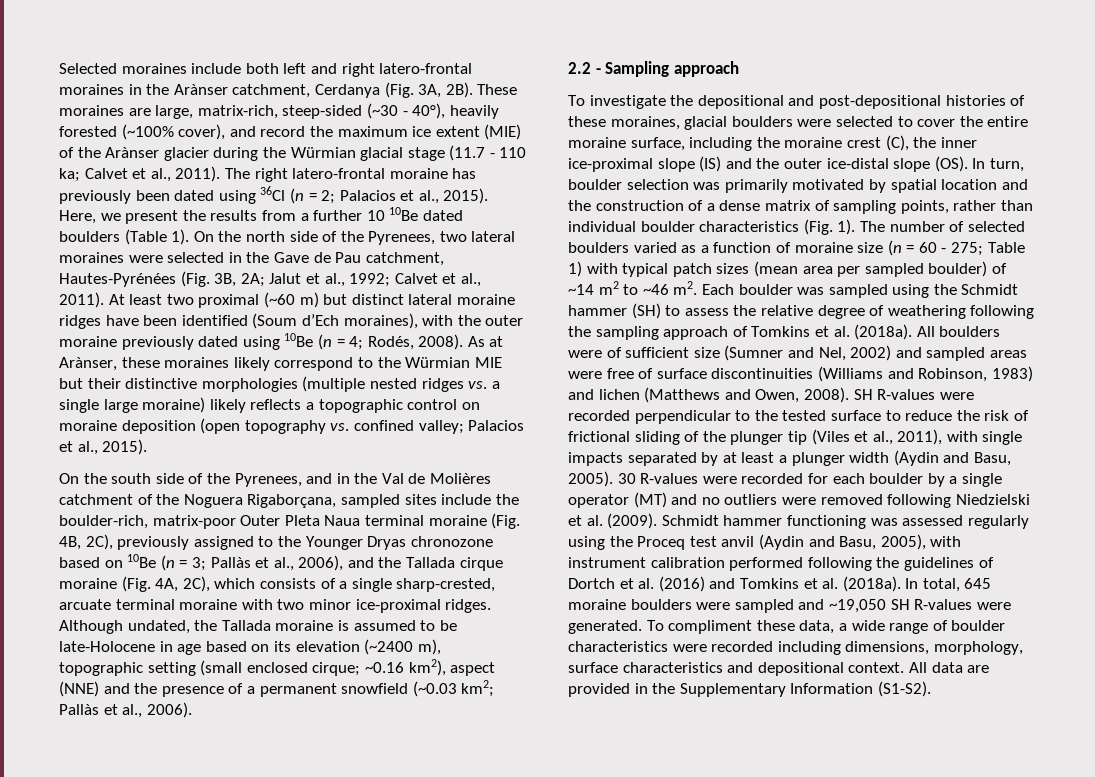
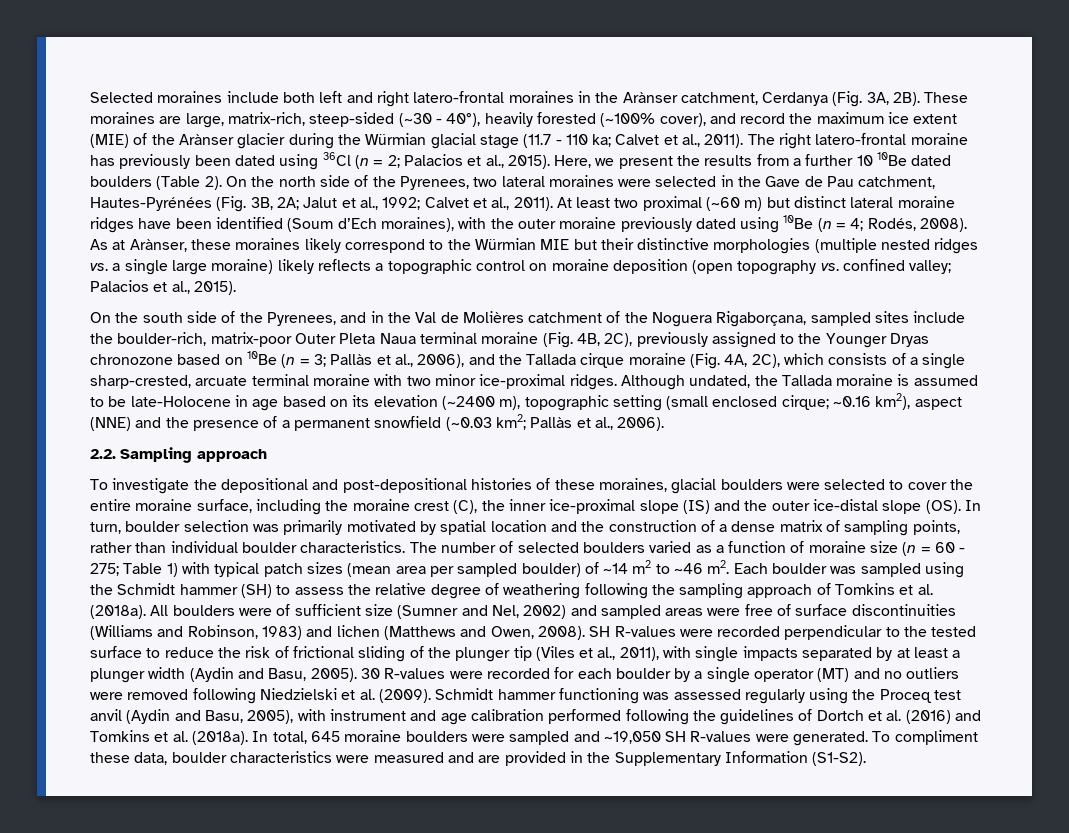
- Here, we present the results from a further 10 10Be dated boulders (Table 1).
+ Here, we present the results from a further 10 10Be dated boulders (Table 2).
- 2.2 - Sampling approach
+ 2.2. Sampling approach
- To investigate the depositional and post-depositional histories of these moraines, glacial boulders were selected to cover the entire moraine surface, including the moraine crest (C), the inner ice-proximal slope (IS) and the outer ice-distal slope (OS). In turn, boulder selection was primarily motivated by spatial location and the construction of a dense matrix of sampling points, rather than individual boulder characteristics (Fig. 1).
+ To investigate the depositional and post-depositional histories of these moraines, glacial boulders were selected to cover the entire moraine surface, including the moraine crest (C), the inner ice-proximal slope (IS) and the outer ice-distal slope (OS). In turn, boulder selection was primarily motivated by spatial location and the construction of a dense matrix of sampling points, rather than individual boulder characteristics.
- Schmidt hammer functioning was assessed regularly using the Proceq test anvil (Aydin and Basu, 2005), with instrument calibration performed following the guidelines of Dortch et al. (2016) and Tomkins et al. (2018a).
+ Schmidt hammer functioning was assessed regularly using the Proceq test anvil (Aydin and Basu, 2005), with instrument and age calibration performed following the guidelines of Dortch et al. (2016) and Tomkins et al. (2018a).
- To compliment these data, a wide range of boulder characteristics were recorded including dimensions, morphology, surface characteristics and depositional context. All data are provided in the Supplementary Information (S1-S2).
+ To compliment these data, boulder characteristics were measured and are provided in the Supplementary Information (S1-S2).

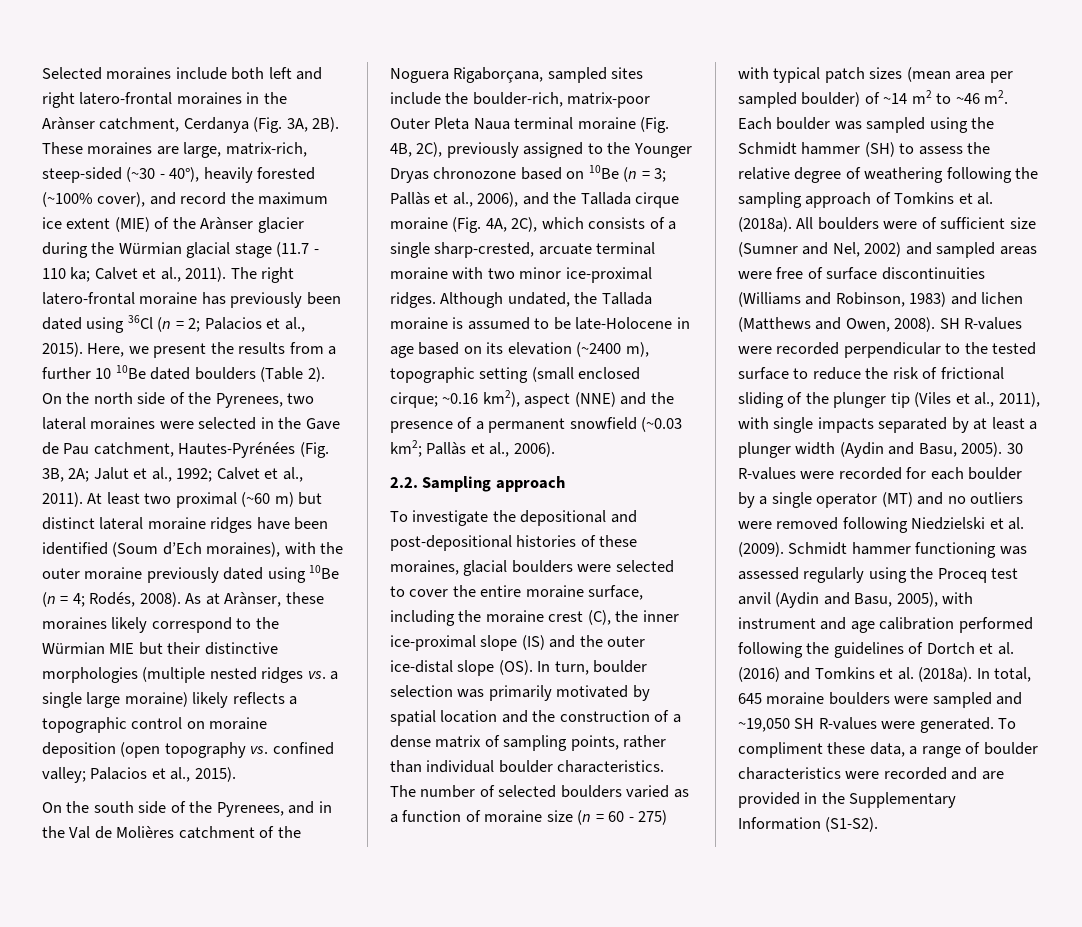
- The number of selected boulders varied as a function of moraine size (n = 60 - 275; Table 1) with typical patch sizes (mean area per sampled boulder) of ~14 m2 to ~46 m2.
+ The number of selected boulders varied as a function of moraine size (n = 60 - 275) with typical patch sizes (mean area per sampled boulder) of ~14 m2 to ~46 m2.
- To compliment these data, boulder characteristics were measured and are provided in the Supplementary Information (S1-S2).
+ To compliment these data, a range of boulder characteristics were recorded and are provided in the Supplementary Information (S1-S2).

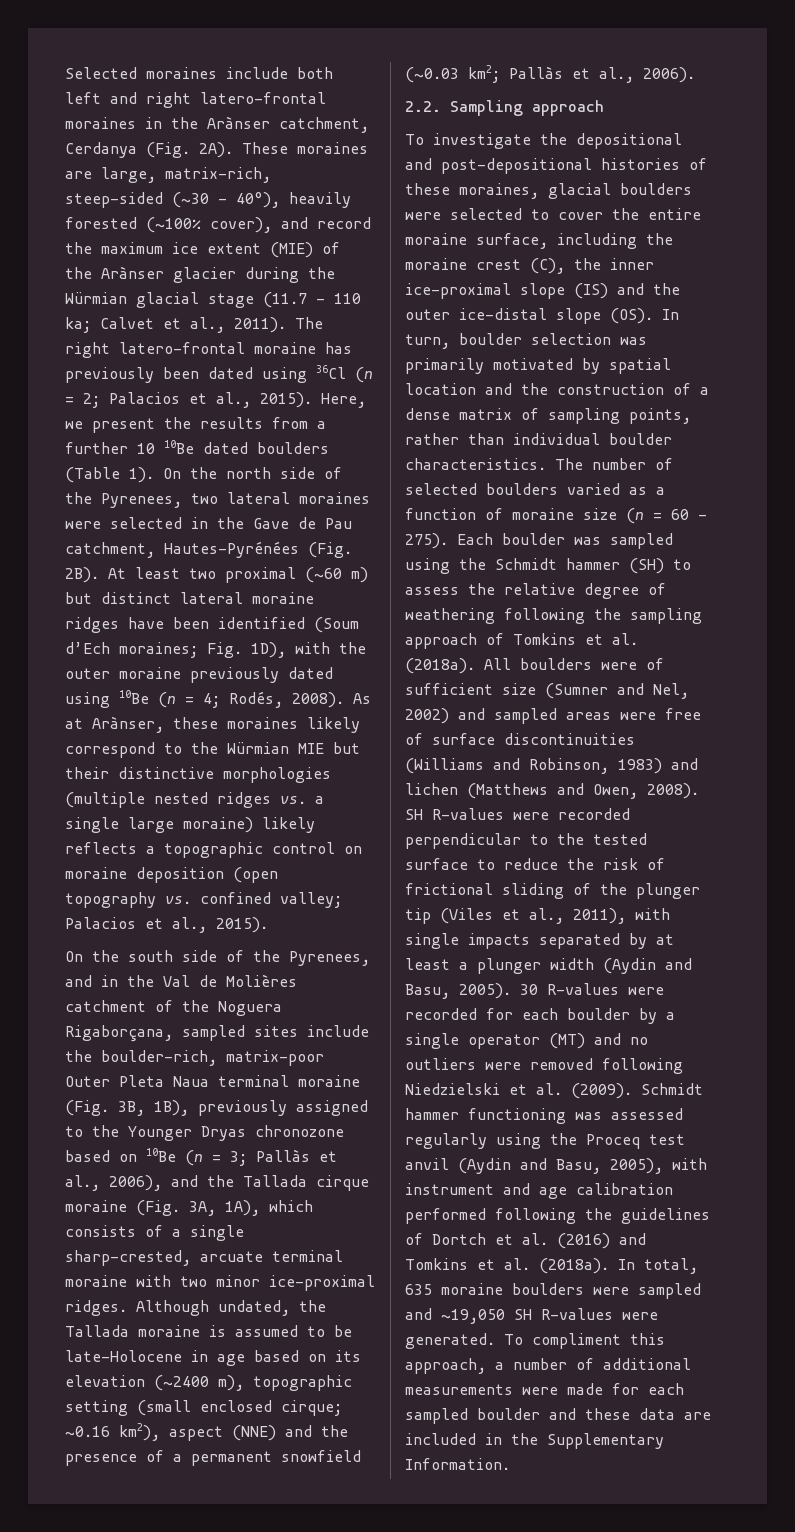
- Selected moraines include both left and right latero-frontal moraines in the Arànser catchment, Cerdanya (Fig. 3A, 2B).
+ Selected moraines include both left and right latero-frontal moraines in the Arànser catchment, Cerdanya (Fig. 2A).
- Here, we present the results from a further 10 10Be dated boulders (Table 2).
+ Here, we present the results from a further 10 10Be dated boulders (Table 1).
- On the north side of the Pyrenees, two lateral moraines were selected in the Gave de Pau catchment, Hautes-Pyrénées (Fig. 3B, 2A; Jalut et al., 1992; Calvet et al., 2011).
+ On the north side of the Pyrenees, two lateral moraines were selected in the Gave de Pau catchment, Hautes-Pyrénées (Fig. 2B).
- At least two proximal (~60 m) but distinct lateral moraine ridges have been identified (Soum d’Ech moraines), with the outer moraine previously dated using 10Be (n = 4; Rodés, 2008).
+ At least two proximal (~60 m) but distinct lateral moraine ridges have been identified (Soum d’Ech moraines; Fig. 1D), with the outer moraine previously dated using 10Be (n = 4; Rodés, 2008).
- On the south side of the Pyrenees, and in the Val de Molières catchment of the Noguera Rigaborçana, sampled sites include the boulder-rich, matrix-poor Outer Pleta Naua terminal moraine (Fig. 4B, 2C), previously assigned to the Younger Dryas chronozone based on 10Be (n = 3;
+ On the south side of the Pyrenees, and in the Val de Molières catchment of the Noguera Rigaborçana, sampled sites include the boulder-rich, matrix-poor Outer Pleta Naua terminal moraine (Fig. 3B, 1B), previously assigned to the Younger Dryas chronozone based on 10Be (n = 3;
- Pallàs et al., 2006), and the Tallada cirque moraine (Fig. 4A, 2C), which consists of a single sharp-crested, arcuate terminal moraine with two minor ice-proximal ridges.
+ Pallàs et al., 2006), and the Tallada cirque moraine (Fig. 3A, 1A), which consists of a single sharp-crested, arcuate terminal moraine with two minor ice-proximal ridges.
- The number of selected boulders varied as a function of moraine size (n = 60 - 275) with typical patch sizes (mean area per sampled boulder) of ~14 m2 to ~46 m2.
+ The number of selected boulders varied as a function of moraine size (n = 60 - 275).
- In total, 645 moraine boulders were sampled and ~19,050 SH R-values were generated.
+ In total, 635 moraine boulders were sampled and ~19,050 SH R-values were generated.
- To compliment these data, a range of boulder characteristics were recorded and are provided in the Supplementary Information (S1-S2).
+ To compliment this approach, a number of additional measurements were made for each sampled boulder and these data are included in the Supplementary Information.

